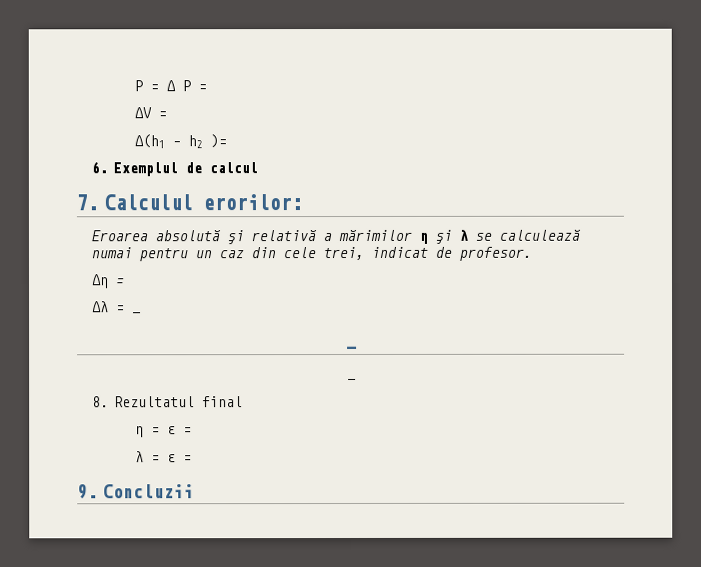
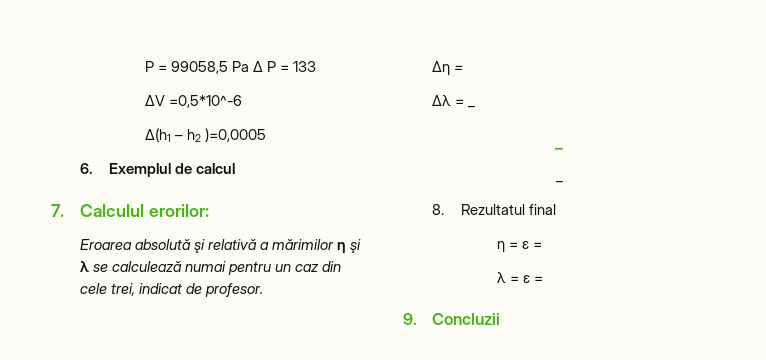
- P = ∆ P =
+ P = 99058,5 Pa ∆ P = 133
- ∆V =
+ ∆V =0,5*10^-6
- ∆(h1 – h2 )=
+ ∆(h1 – h2 )=0,0005

